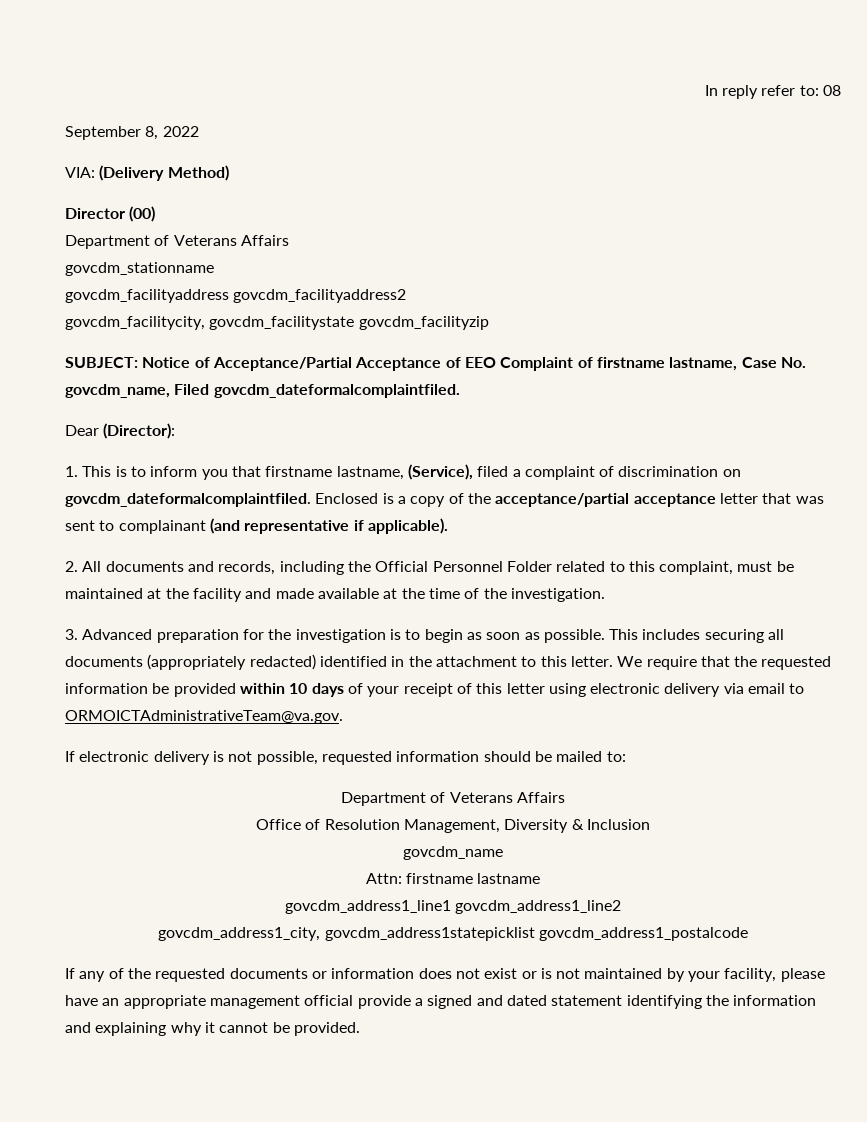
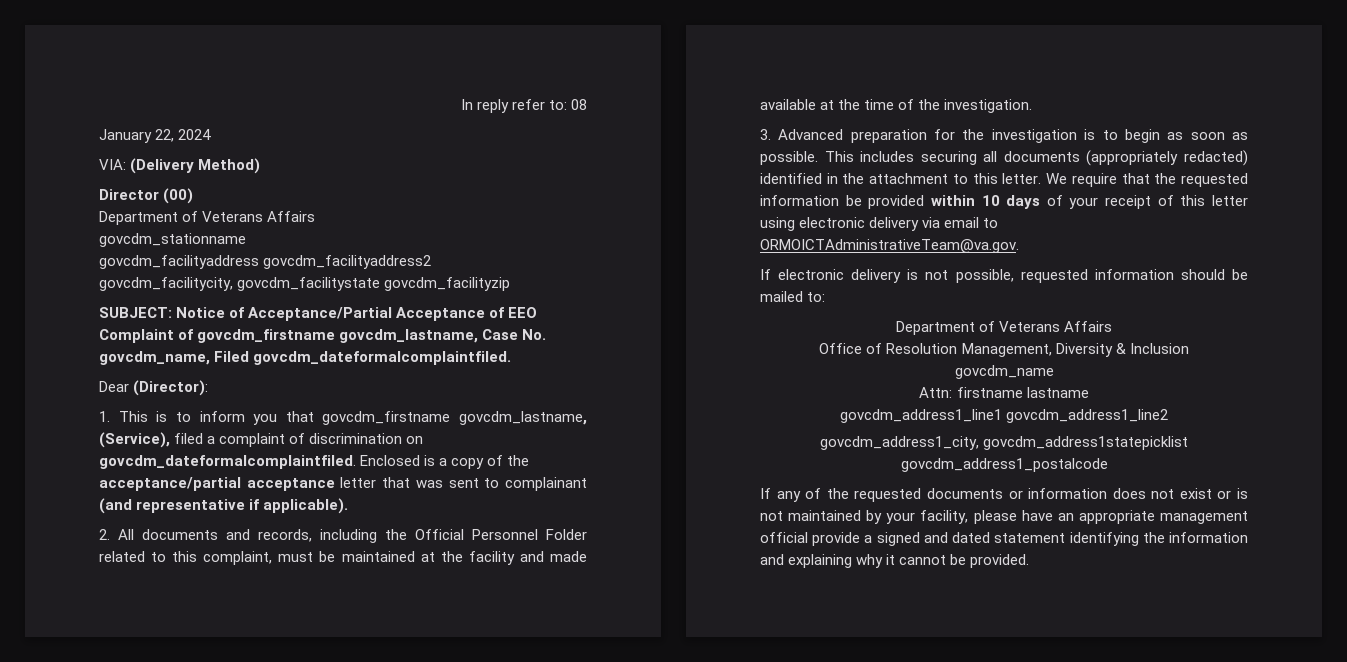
- September 8, 2022
+ January 22, 2024
- SUBJECT: Notice of Acceptance/Partial Acceptance of EEO Complaint of firstname lastname, Case No. govcdm_name, Filed govcdm_dateformalcomplaintfiled.
+ SUBJECT: Notice of Acceptance/Partial Acceptance of EEO Complaint of govcdm_firstname govcdm_lastname, Case No. govcdm_name, Filed govcdm_dateformalcomplaintfiled.
- 1. This is to inform you that firstname lastname, (Service), filed a complaint of discrimination on govcdm_dateformalcomplaintfiled.
+ 1. This is to inform you that govcdm_firstname govcdm_lastname, (Service), filed a complaint of discrimination on govcdm_dateformalcomplaintfiled.

